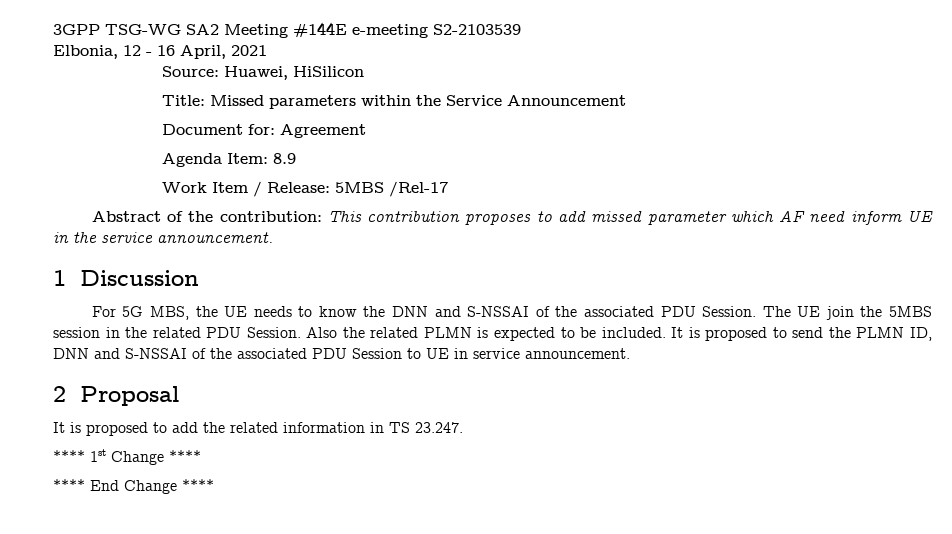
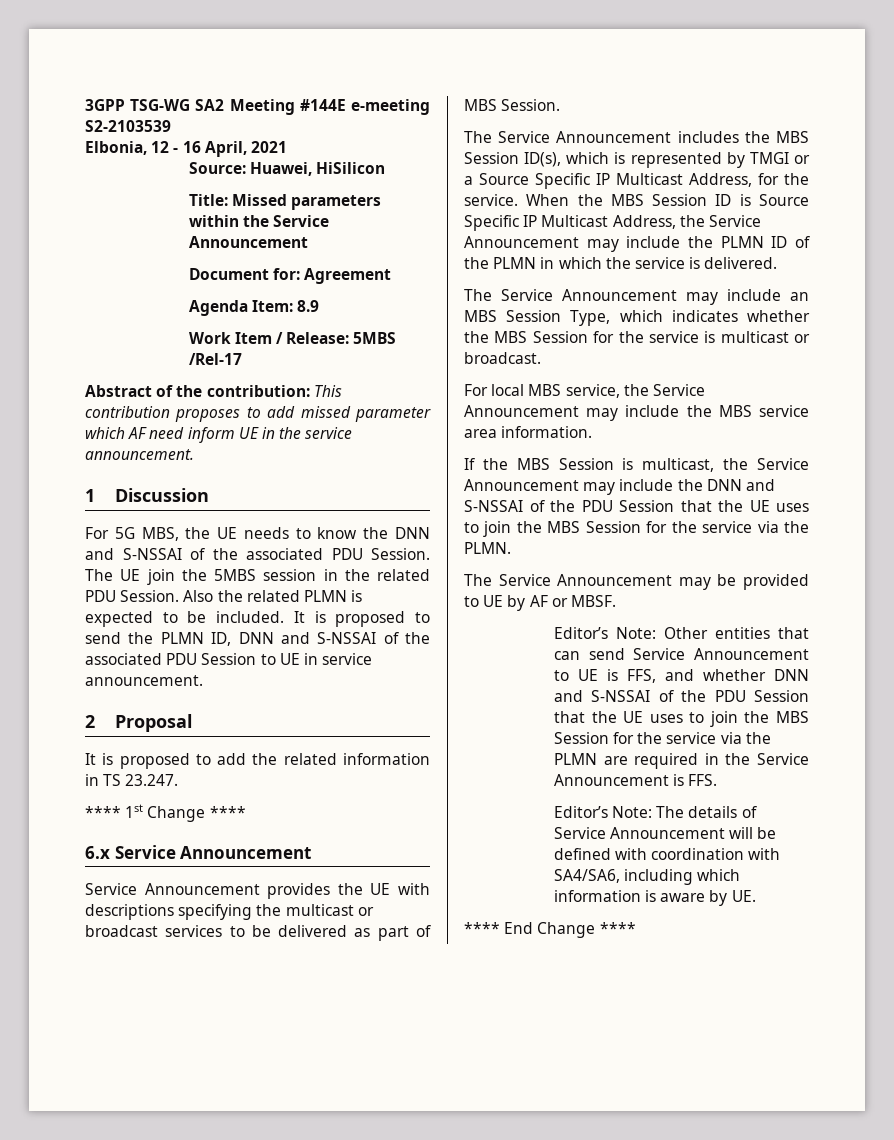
+ 6.x Service Announcement
+ Service Announcement provides the UE with descriptions specifying the multicast or broadcast services to be delivered as part of MBS Session.
+ The Service Announcement includes the MBS Session ID(s), which is represented by TMGI or a Source Specific IP Multicast Address, for the service. When the MBS Session ID is Source Specific IP Multicast Address, the Service Announcement may include the PLMN ID of the PLMN in which the service is delivered.
+ The Service Announcement may include an MBS Session Type, which indicates whether the MBS Session for the service is multicast or broadcast.
+ For local MBS service, the Service Announcement may include the MBS service area information.
+ If the MBS Session is multicast, the Service Announcement may include the DNN and S-NSSAI of the PDU Session that the UE uses to join the MBS Session for the service via the PLMN.
+ The Service Announcement may be provided to UE by AF or MBSF.
+ Editor’s Note: Other entities that can send Service Announcement to UE is FFS, and whether DNN and S-NSSAI of the PDU Session that the UE uses to join the MBS Session for the service via the PLMN are required in the Service Announcement is FFS.
+ Editor’s Note: The details of Service Announcement will be defined with coordination with SA4/SA6, including which information is aware by UE.

